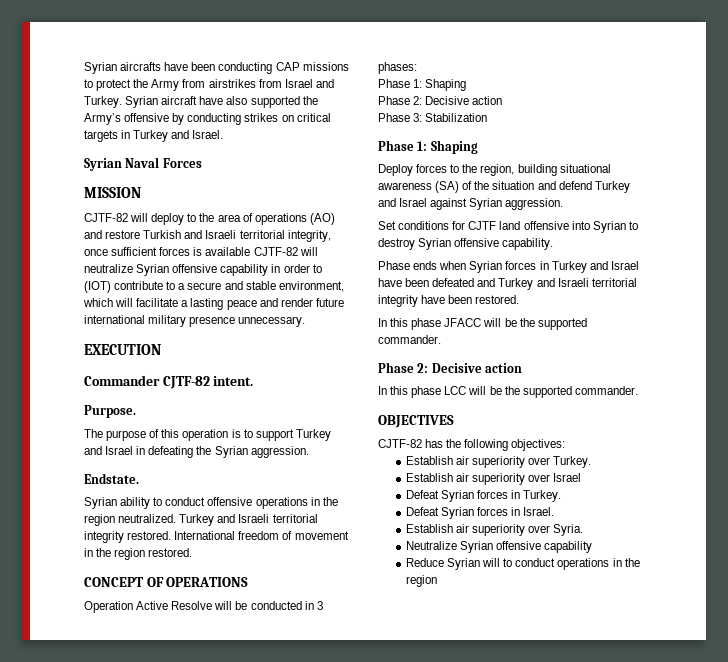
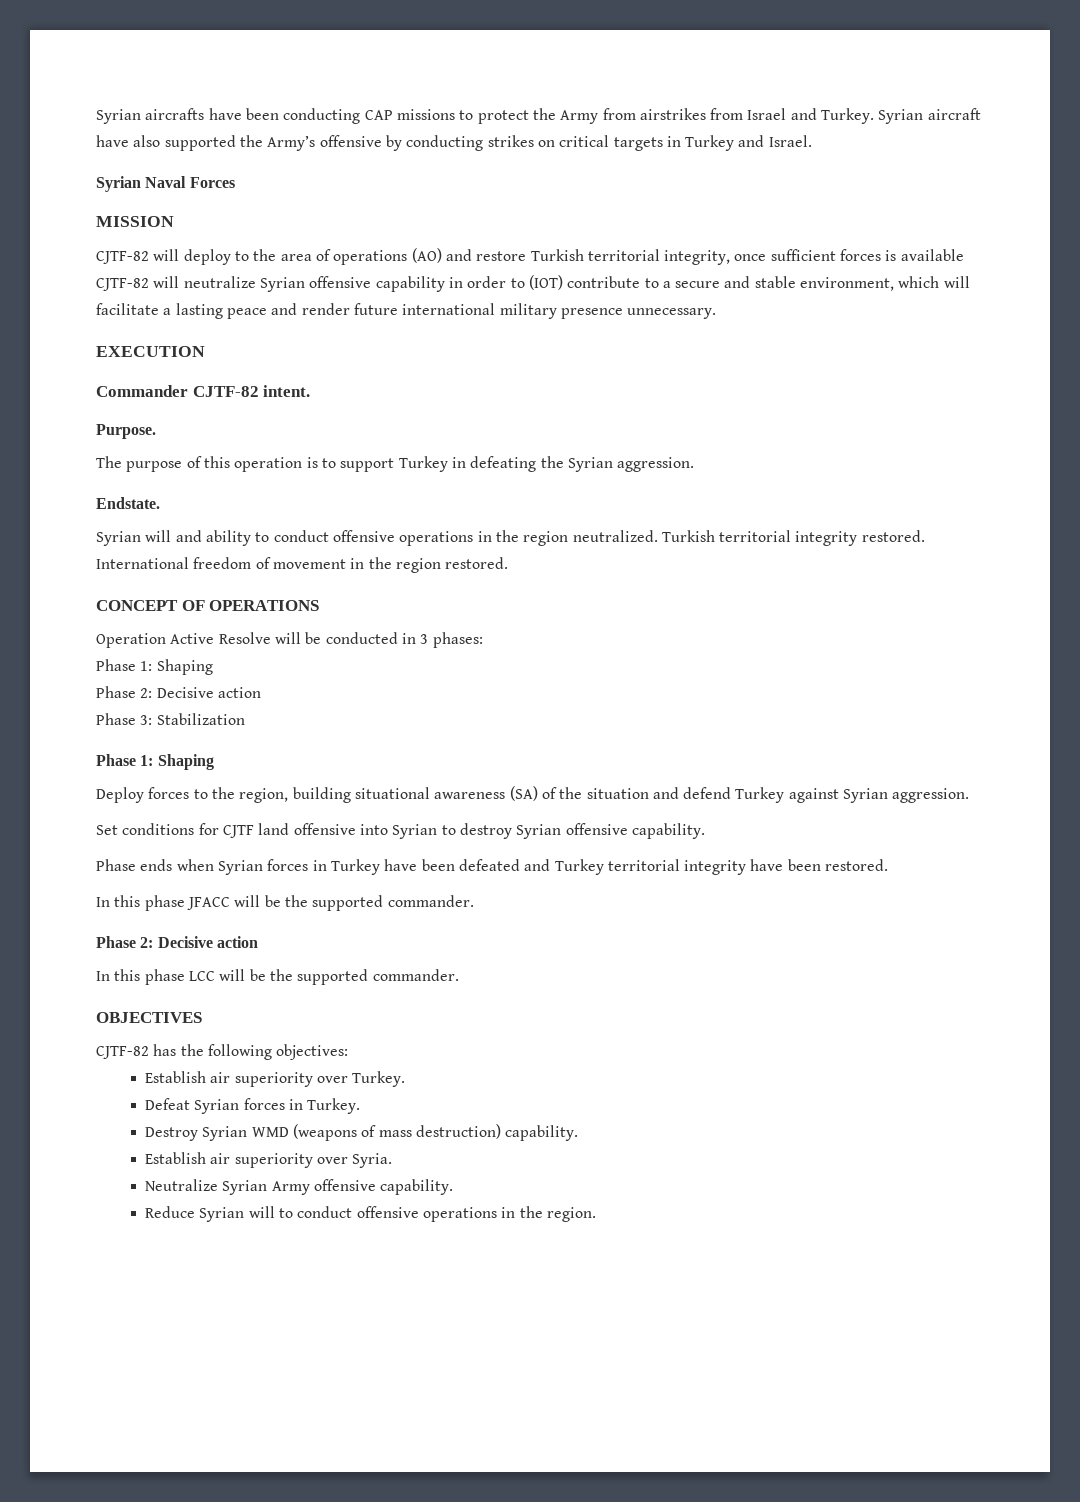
- CJTF-82 will deploy to the area of operations (AO) and restore Turkish and Israeli territorial integrity, once sufficient forces is available CJTF-82 will neutralize Syrian offensive capability in order to (IOT) contribute to a secure and stable environment, which will facilitate a lasting peace and render future international military presence unnecessary.
+ CJTF-82 will deploy to the area of operations (AO) and restore Turkish territorial integrity, once sufficient forces is available CJTF-82 will neutralize Syrian offensive capability in order to (IOT) contribute to a secure and stable environment, which will facilitate a lasting peace and render future international military presence unnecessary.
- The purpose of this operation is to support Turkey and Israel in defeating the Syrian aggression.
+ The purpose of this operation is to support Turkey in defeating the Syrian aggression.
- Syrian ability to conduct offensive operations in the region neutralized.
+ Syrian will and ability to conduct offensive operations in the region neutralized.
- Turkey and Israeli territorial integrity restored.
+ Turkish territorial integrity restored.
- Deploy forces to the region, building situational awareness (SA) of the situation and defend Turkey and Israel against Syrian aggression.
+ Deploy forces to the region, building situational awareness (SA) of the situation and defend Turkey against Syrian aggression.
- Phase ends when Syrian forces in Turkey and Israel have been defeated and Turkey and Israeli territorial integrity have been restored.
+ Phase ends when Syrian forces in Turkey have been defeated and Turkey territorial integrity have been restored.
- Establish air superiority over Israel
- Defeat Syrian forces in Israel.
+ Destroy Syrian WMD (weapons of mass destruction) capability.
- Neutralize Syrian offensive capability
+ Neutralize Syrian Army offensive capability.
- Reduce Syrian will to conduct operations in the region
+ Reduce Syrian will to conduct offensive operations in the region.

